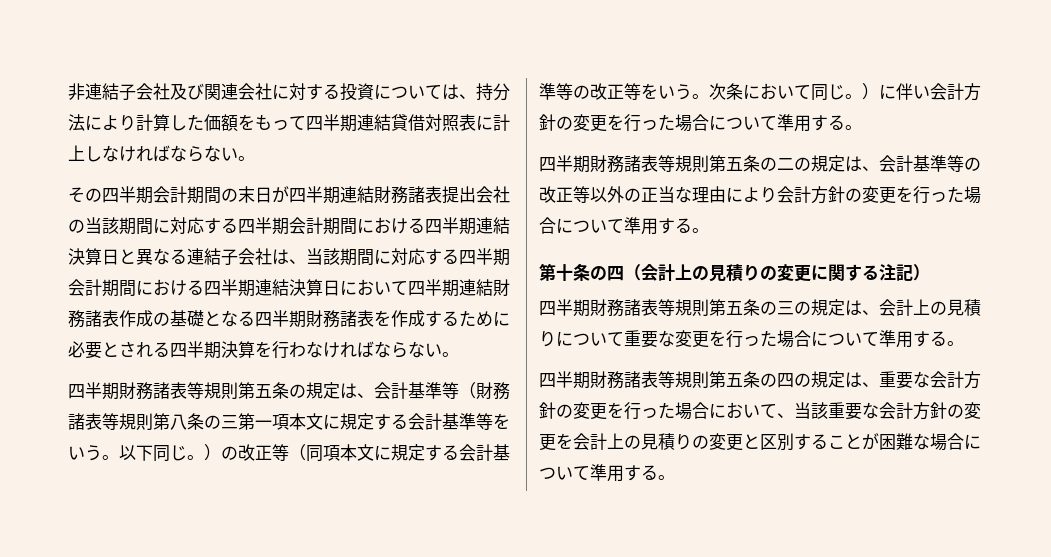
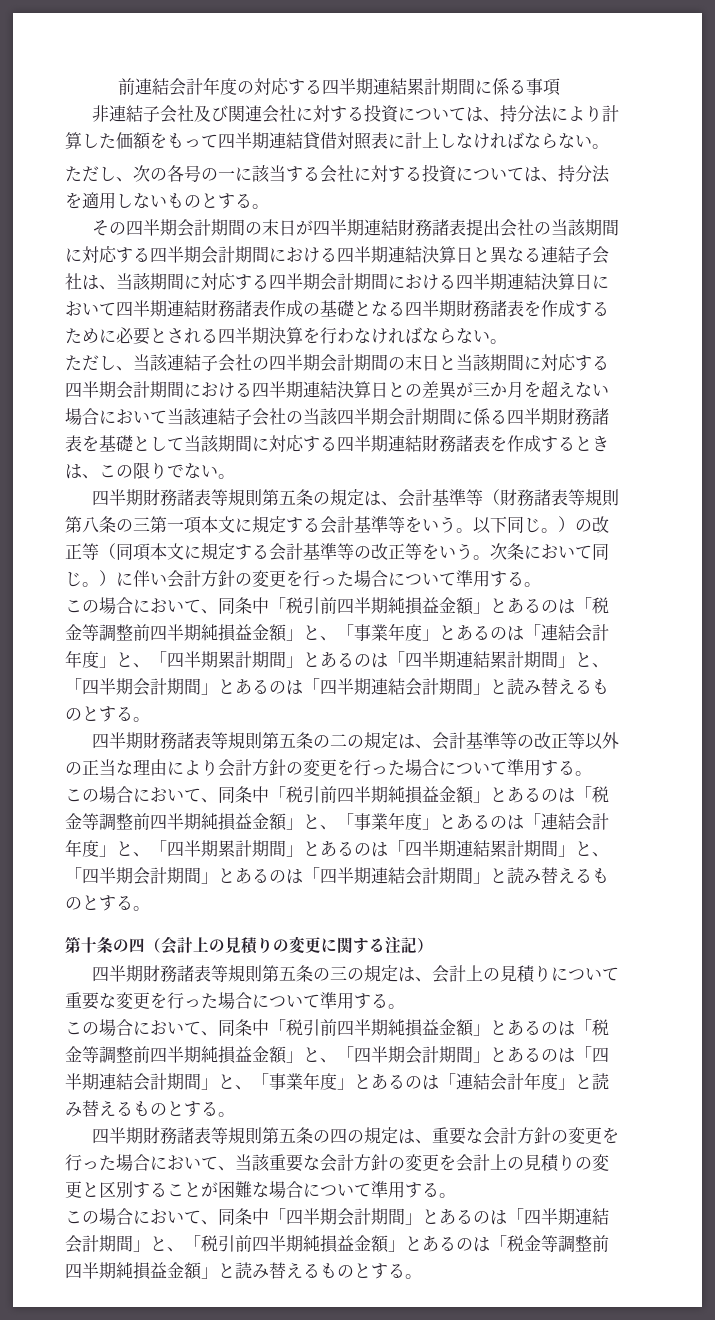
+ 前連結会計年度の対応する四半期連結累計期間に係る事項
+ ただし、次の各号の一に該当する会社に対する投資については、持分法を適用しないものとする。
+ ただし、当該連結子会社の四半期会計期間の末日と当該期間に対応する四半期会計期間における四半期連結決算日との差異が三か月を超えない場合において当該連結子会社の当該四半期会計期間に係る四半期財務諸表を基礎として当該期間に対応する四半期連結財務諸表を作成するときは、この限りでない。
  次条において同じ。）に伴い会計方針の変更を行った場合について準用する。
+ この場合において、同条中「税引前四半期純損益金額」とあるのは「税金等調整前四半期純損益金額」と、「事業年度」とあるのは「連結会計年度」と、「四半期累計期間」とあるのは「四半期連結累計期間」と、「四半期会計期間」とあるのは「四半期連結会計期間」と読み替えるものとする。
  四半期財務諸表等規則第五条の二の規定は、会計基準等の改正等以外の正当な理由により会計方針の変更を行った場合について準用する。
+ この場合において、同条中「税引前四半期純損益金額」とあるのは「税金等調整前四半期純損益金額」と、「事業年度」とあるのは「連結会計年度」と、「四半期累計期間」とあるのは「四半期連結累計期間」と、「四半期会計期間」とあるのは「四半期連結会計期間」と読み替えるものとする。
+ この場合において、同条中「税引前四半期純損益金額」とあるのは「税金等調整前四半期純損益金額」と、「四半期会計期間」とあるのは「四半期連結会計期間」と、「事業年度」とあるのは「連結会計年度」と読み替えるものとする。
+ この場合において、同条中「四半期会計期間」とあるのは「四半期連結会計期間」と、「税引前四半期純損益金額」とあるのは「税金等調整前四半期純損益金額」と読み替えるものとする。

